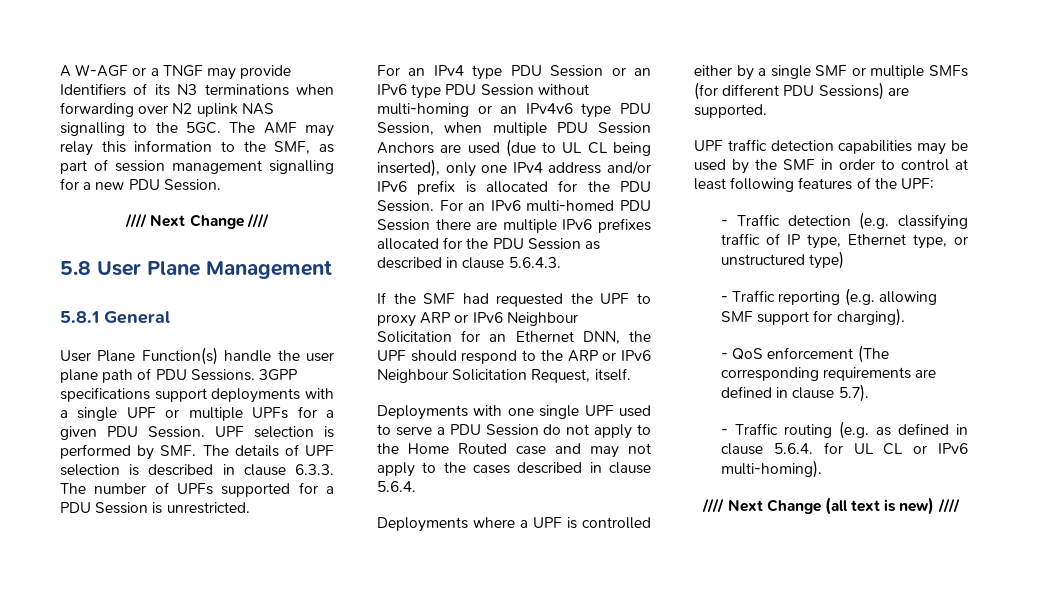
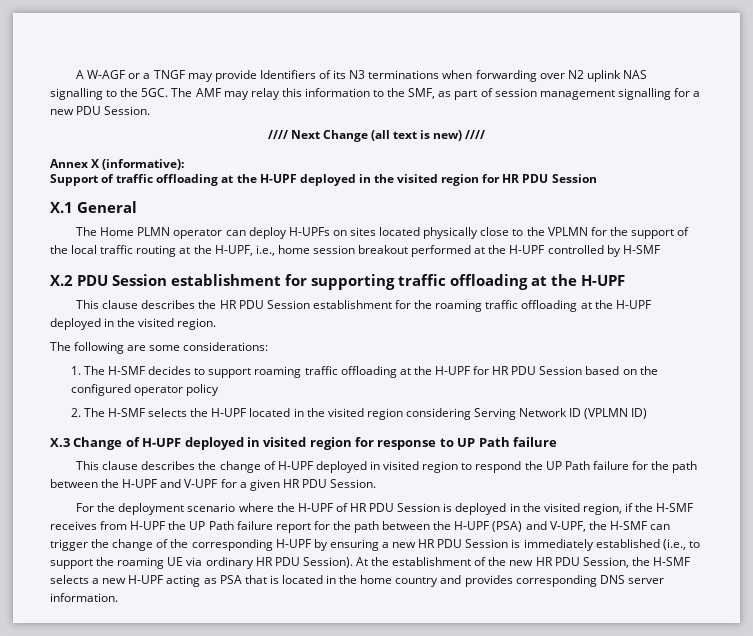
- //// Next Change ////
- 5.8 User Plane Management
- 5.8.1 General
- User Plane Function(s) handle the user plane path of PDU Sessions. 3GPP specifications support deployments with a single UPF or multiple UPFs for a given PDU Session. UPF selection is performed by SMF. The details of UPF selection is described in clause 6.3.3. The number of UPFs supported for a PDU Session is unrestricted.
- For an IPv4 type PDU Session or an IPv6 type PDU Session without multi-homing or an IPv4v6 type PDU Session, when multiple PDU Session Anchors are used (due to UL CL being inserted), only one IPv4 address and/or IPv6 prefix is allocated for the PDU Session. For an IPv6 multi-homed PDU Session there are multiple IPv6 prefixes allocated for the PDU Session as described in clause 5.6.4.3.
- If the SMF had requested the UPF to proxy ARP or IPv6 Neighbour Solicitation for an Ethernet DNN, the UPF should respond to the ARP or IPv6 Neighbour Solicitation Request, itself.
- Deployments with one single UPF used to serve a PDU Session do not apply to the Home Routed case and may not apply to the cases described in clause 5.6.4.
- Deployments where a UPF is controlled either by a single SMF or multiple SMFs (for different PDU Sessions) are supported.
- UPF traffic detection capabilities may be used by the SMF in order to control at least following features of the UPF:
- - Traffic detection (e.g. classifying traffic of IP type, Ethernet type, or unstructured type)
- - Traffic reporting (e.g. allowing SMF support for charging).
- - QoS enforcement (The corresponding requirements are defined in clause 5.7).
- - Traffic routing (e.g. as defined in clause 5.6.4. for UL CL or IPv6 multi-homing).
+ Annex X (informative):
+ Support of traffic offloading at the H-UPF deployed in the visited region for HR PDU Session
+ X.1 General
+ The Home PLMN operator can deploy H-UPFs on sites located physically close to the VPLMN for the support of the local traffic routing at the H-UPF, i.e., home session breakout performed at the H-UPF controlled by H-SMF
+ X.2 PDU Session establishment for supporting traffic offloading at the H-UPF
+ This clause describes the HR PDU Session establishment for the roaming traffic offloading at the H-UPF deployed in the visited region.
+ The following are some considerations:
+ 1. The H-SMF decides to support roaming traffic offloading at the H-UPF for HR PDU Session based on the configured operator policy
+ 2. The H-SMF selects the H-UPF located in the visited region considering Serving Network ID (VPLMN ID)
+ X.3 Change of H-UPF deployed in visited region for response to UP Path failure
+ This clause describes the change of H-UPF deployed in visited region to respond the UP Path failure for the path between the H-UPF and V-UPF for a given HR PDU Session.
+ For the deployment scenario where the H-UPF of HR PDU Session is deployed in the visited region, if the H-SMF receives from H-UPF the UP Path failure report for the path between the H-UPF (PSA) and V-UPF, the H-SMF can trigger the change of the corresponding H-UPF by ensuring a new HR PDU Session is immediately established (i.e., to support the roaming UE via ordinary HR PDU Session). At the establishment of the new HR PDU Session, the H-SMF selects a new H-UPF acting as PSA that is located in the home country and provides corresponding DNS server information.

